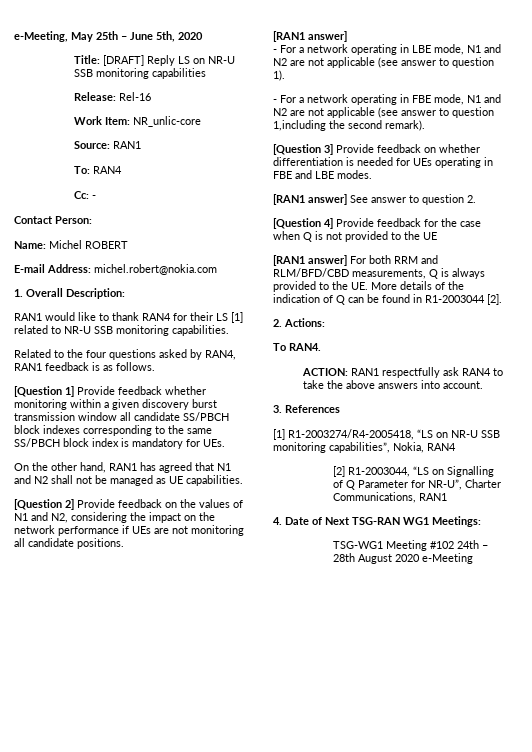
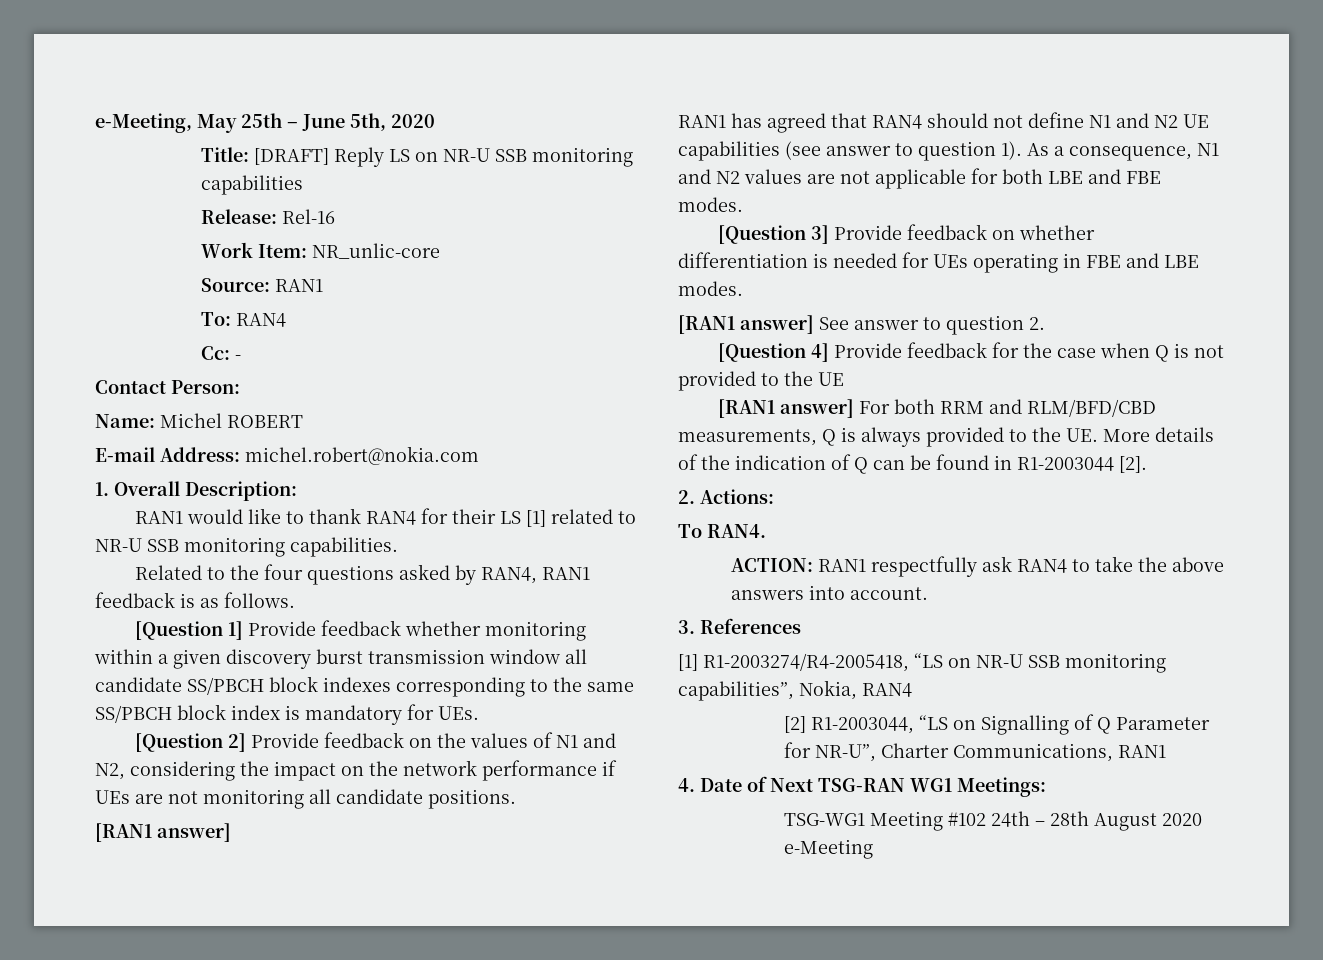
- On the other hand, RAN1 has agreed that N1 and N2 shall not be managed as UE capabilities.
- - For a network operating in LBE mode, N1 and N2 are not applicable (see answer to question 1).
- - For a network operating in FBE mode, N1 and N2 are not applicable (see answer to question 1,including the second remark).
+ RAN1 has agreed that RAN4 should not define N1 and N2 UE capabilities (see answer to question 1). As a consequence, N1 and N2 values are not applicable for both LBE and FBE modes.

